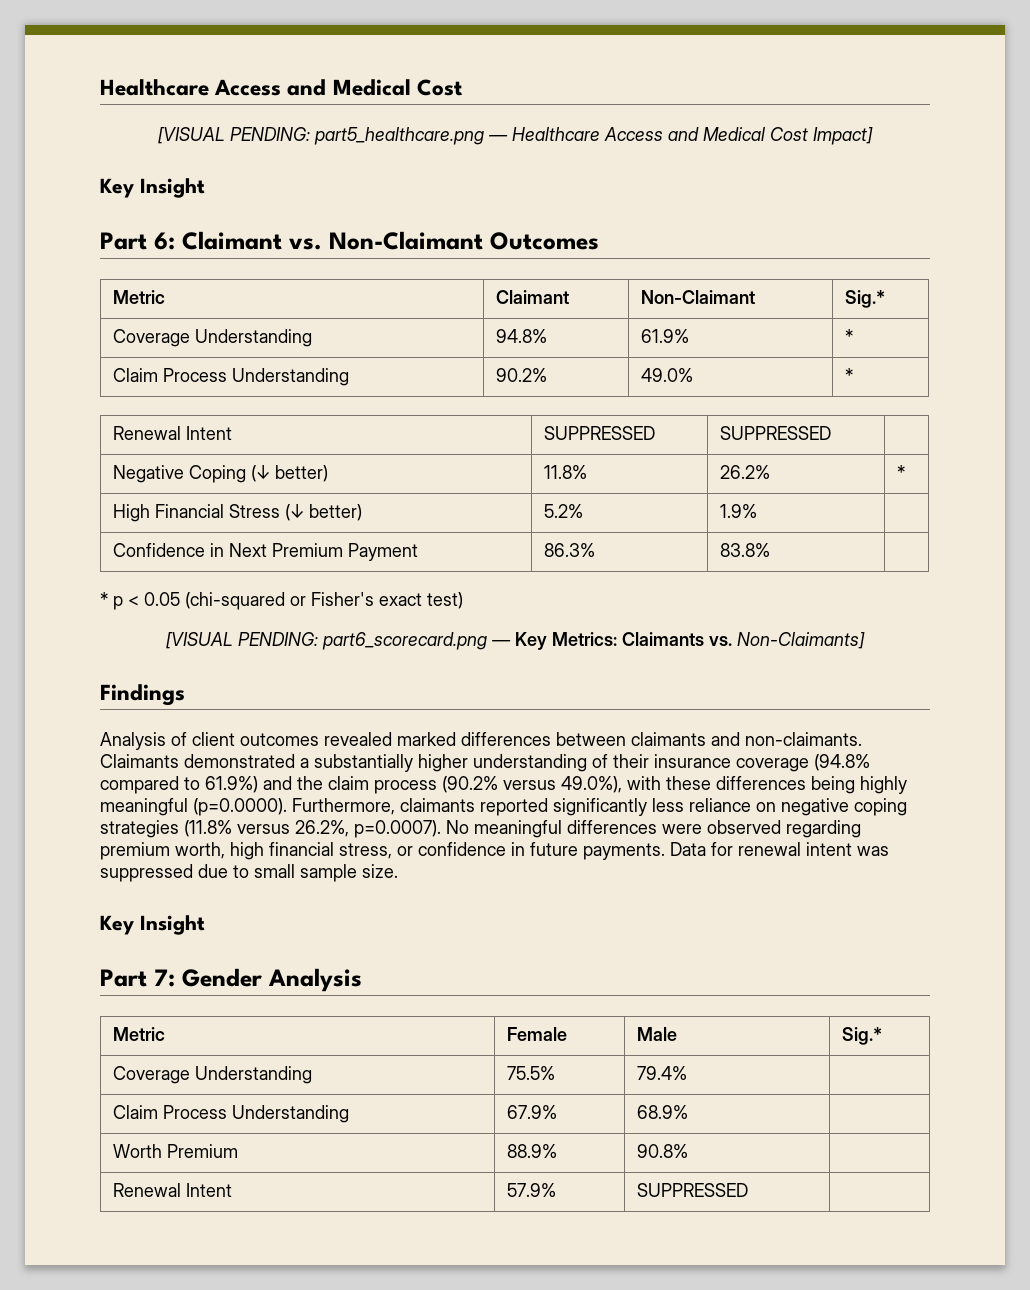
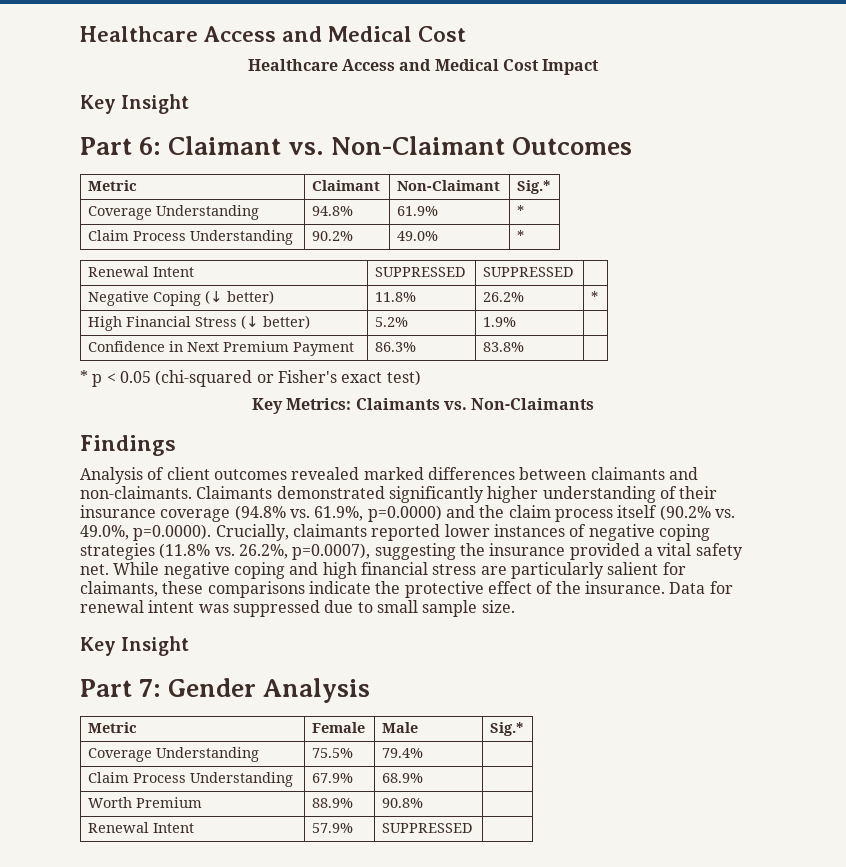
- [VISUAL PENDING: part5_healthcare.png — Healthcare Access and Medical Cost Impact]
+ Healthcare Access and Medical Cost Impact
- [VISUAL PENDING: part6_scorecard.png — Key Metrics: Claimants vs. Non-Claimants]
+ Key Metrics: Claimants vs. Non-Claimants
- Claimants demonstrated a substantially higher understanding of their insurance coverage (94.8% compared to 61.9%) and the claim process (90.2% versus 49.0%), with these differences being highly meaningful (p=0.0000). Furthermore, claimants reported significantly less reliance on negative coping strategies (11.8% versus 26.2%, p=0.0007). No meaningful differences were observed regarding premium worth, high financial stress, or confidence in future payments.
+ Claimants demonstrated significantly higher understanding of their insurance coverage (94.8% vs. 61.9%, p=0.0000) and the claim process itself (90.2% vs. 49.0%, p=0.0000). Crucially, claimants reported lower instances of negative coping strategies (11.8% vs. 26.2%, p=0.0007), suggesting the insurance provided a vital safety net. While negative coping and high financial stress are particularly salient for claimants, these comparisons indicate the protective effect of the insurance.

